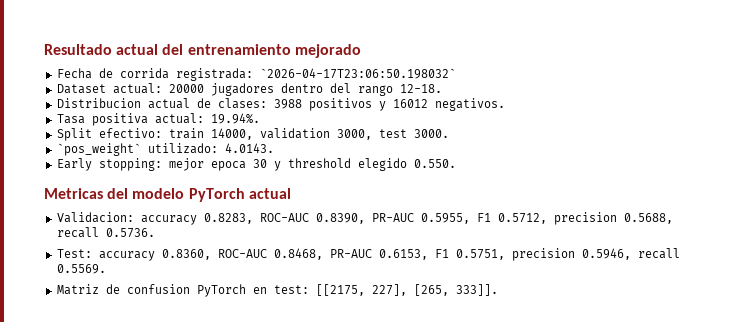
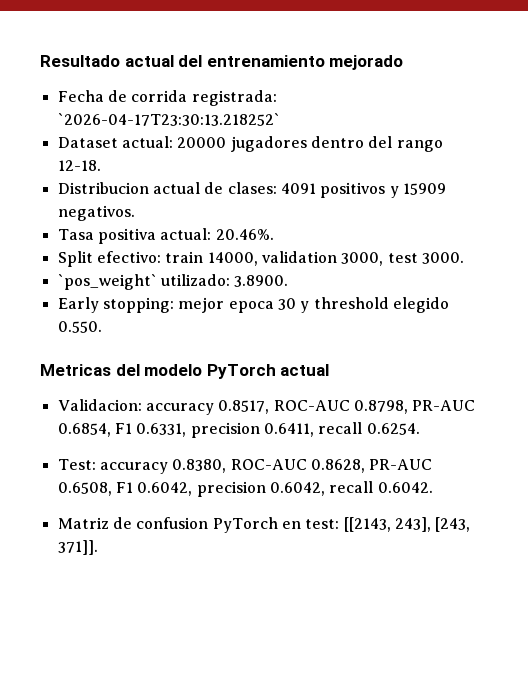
- Fecha de corrida registrada: `2026-04-17T23:06:50.198032`
+ Fecha de corrida registrada: `2026-04-17T23:30:13.218252`
- Distribucion actual de clases: 3988 positivos y 16012 negativos.
+ Distribucion actual de clases: 4091 positivos y 15909 negativos.
- Tasa positiva actual: 19.94%.
+ Tasa positiva actual: 20.46%.
- `pos_weight` utilizado: 4.0143.
+ `pos_weight` utilizado: 3.8900.
- Validacion: accuracy 0.8283, ROC-AUC 0.8390, PR-AUC 0.5955, F1 0.5712, precision 0.5688, recall 0.5736.
- Test: accuracy 0.8360, ROC-AUC 0.8468, PR-AUC 0.6153, F1 0.5751, precision 0.5946, recall 0.5569.
+ Validacion: accuracy 0.8517, ROC-AUC 0.8798, PR-AUC 0.6854, F1 0.6331, precision 0.6411, recall 0.6254.
+ Test: accuracy 0.8380, ROC-AUC 0.8628, PR-AUC 0.6508, F1 0.6042, precision 0.6042, recall 0.6042.
- Matriz de confusion PyTorch en test: [[2175, 227], [265, 333]].
+ Matriz de confusion PyTorch en test: [[2143, 243], [243, 371]].

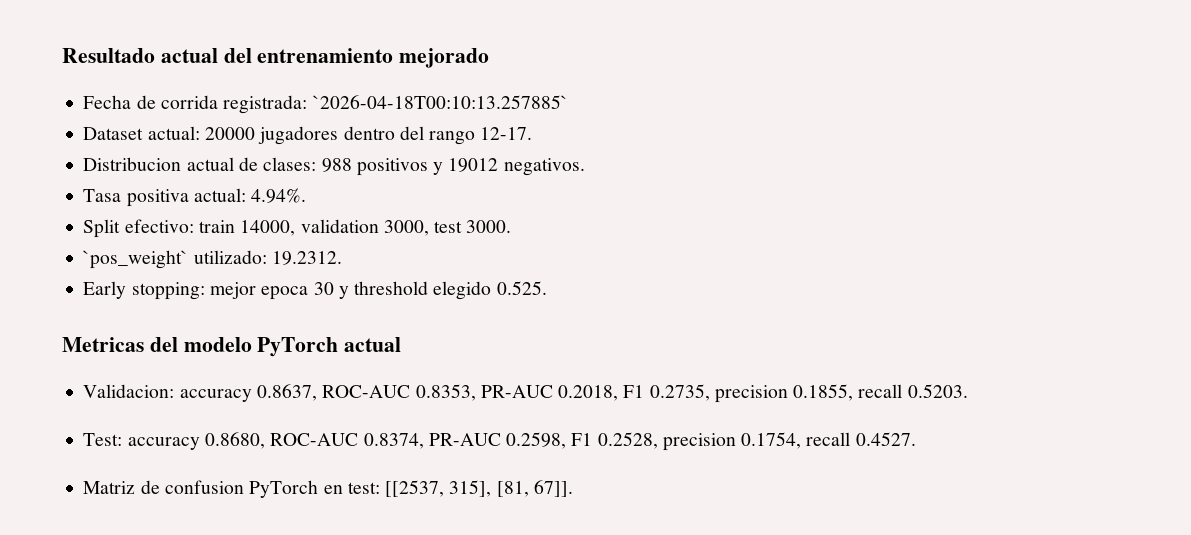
- Fecha de corrida registrada: `2026-04-17T23:30:13.218252`
+ Fecha de corrida registrada: `2026-04-18T00:10:13.257885`
- Dataset actual: 20000 jugadores dentro del rango 12-18.
+ Dataset actual: 20000 jugadores dentro del rango 12-17.
- Distribucion actual de clases: 4091 positivos y 15909 negativos.
+ Distribucion actual de clases: 988 positivos y 19012 negativos.
- Tasa positiva actual: 20.46%.
+ Tasa positiva actual: 4.94%.
- `pos_weight` utilizado: 3.8900.
+ `pos_weight` utilizado: 19.2312.
- Early stopping: mejor epoca 30 y threshold elegido 0.550.
+ Early stopping: mejor epoca 30 y threshold elegido 0.525.
- Validacion: accuracy 0.8517, ROC-AUC 0.8798, PR-AUC 0.6854, F1 0.6331, precision 0.6411, recall 0.6254.
- Test: accuracy 0.8380, ROC-AUC 0.8628, PR-AUC 0.6508, F1 0.6042, precision 0.6042, recall 0.6042.
+ Validacion: accuracy 0.8637, ROC-AUC 0.8353, PR-AUC 0.2018, F1 0.2735, precision 0.1855, recall 0.5203.
+ Test: accuracy 0.8680, ROC-AUC 0.8374, PR-AUC 0.2598, F1 0.2528, precision 0.1754, recall 0.4527.
- Matriz de confusion PyTorch en test: [[2143, 243], [243, 371]].
+ Matriz de confusion PyTorch en test: [[2537, 315], [81, 67]].

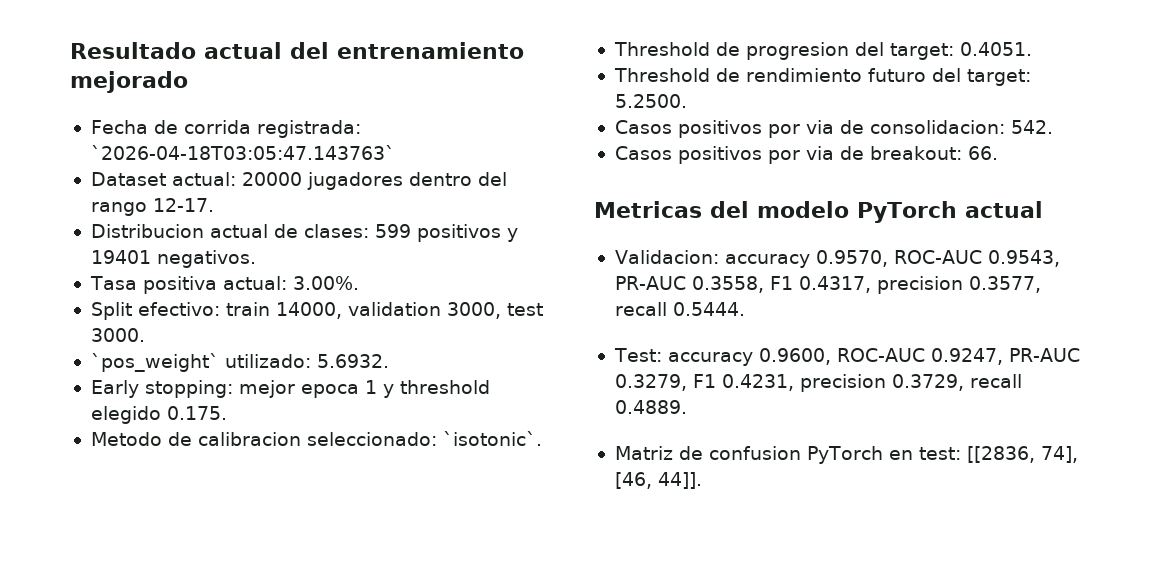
- Fecha de corrida registrada: `2026-04-18T00:10:13.257885`
+ Fecha de corrida registrada: `2026-04-18T03:05:47.143763`
- Distribucion actual de clases: 988 positivos y 19012 negativos.
+ Distribucion actual de clases: 599 positivos y 19401 negativos.
- Tasa positiva actual: 4.94%.
+ Tasa positiva actual: 3.00%.
- `pos_weight` utilizado: 19.2312.
+ `pos_weight` utilizado: 5.6932.
- Early stopping: mejor epoca 30 y threshold elegido 0.525.
+ Early stopping: mejor epoca 1 y threshold elegido 0.175.
+ Metodo de calibracion seleccionado: `isotonic`.
+ Threshold de progresion del target: 0.4051.
+ Threshold de rendimiento futuro del target: 5.2500.
+ Casos positivos por via de consolidacion: 542.
+ Casos positivos por via de breakout: 66.
- Validacion: accuracy 0.8637, ROC-AUC 0.8353, PR-AUC 0.2018, F1 0.2735, precision 0.1855, recall 0.5203.
- Test: accuracy 0.8680, ROC-AUC 0.8374, PR-AUC 0.2598, F1 0.2528, precision 0.1754, recall 0.4527.
+ Validacion: accuracy 0.9570, ROC-AUC 0.9543, PR-AUC 0.3558, F1 0.4317, precision 0.3577, recall 0.5444.
+ Test: accuracy 0.9600, ROC-AUC 0.9247, PR-AUC 0.3279, F1 0.4231, precision 0.3729, recall 0.4889.
- Matriz de confusion PyTorch en test: [[2537, 315], [81, 67]].
+ Matriz de confusion PyTorch en test: [[2836, 74], [46, 44]].

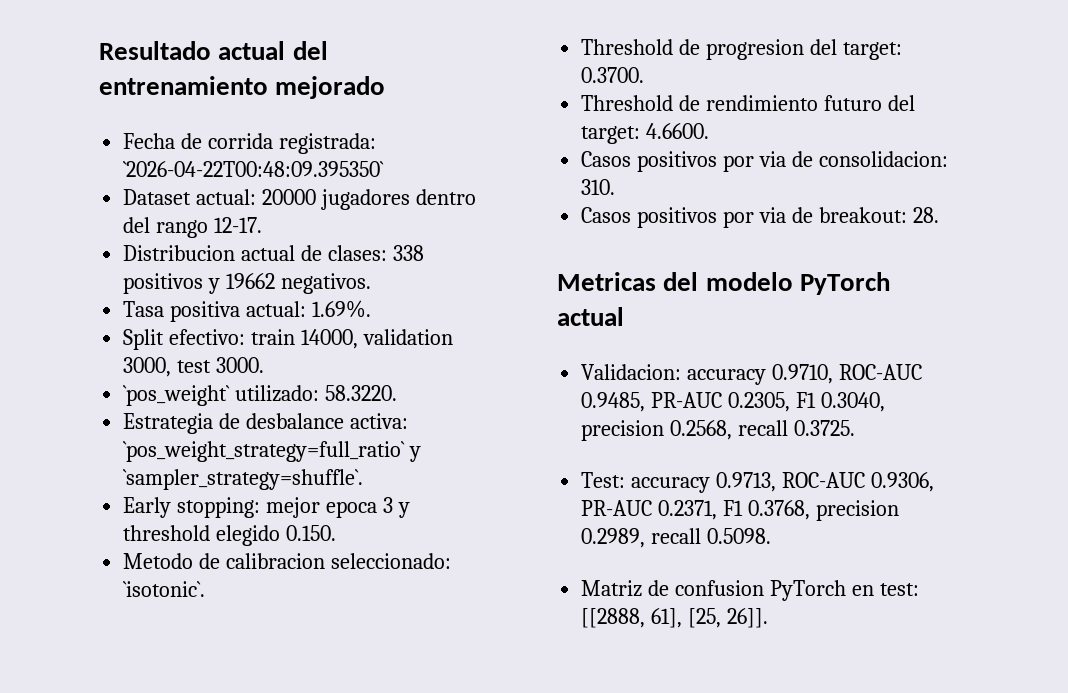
- Fecha de corrida registrada: `2026-04-18T03:05:47.143763`
+ Fecha de corrida registrada: `2026-04-22T00:48:09.395350`
- Distribucion actual de clases: 599 positivos y 19401 negativos.
+ Distribucion actual de clases: 338 positivos y 19662 negativos.
- Tasa positiva actual: 3.00%.
+ Tasa positiva actual: 1.69%.
- `pos_weight` utilizado: 5.6932.
+ `pos_weight` utilizado: 58.3220.
+ Estrategia de desbalance activa: `pos_weight_strategy=full_ratio` y `sampler_strategy=shuffle`.
- Early stopping: mejor epoca 1 y threshold elegido 0.175.
+ Early stopping: mejor epoca 3 y threshold elegido 0.150.
- Threshold de progresion del target: 0.4051.
+ Threshold de progresion del target: 0.3700.
- Threshold de rendimiento futuro del target: 5.2500.
+ Threshold de rendimiento futuro del target: 4.6600.
- Casos positivos por via de consolidacion: 542.
+ Casos positivos por via de consolidacion: 310.
- Casos positivos por via de breakout: 66.
+ Casos positivos por via de breakout: 28.
- Validacion: accuracy 0.9570, ROC-AUC 0.9543, PR-AUC 0.3558, F1 0.4317, precision 0.3577, recall 0.5444.
- Test: accuracy 0.9600, ROC-AUC 0.9247, PR-AUC 0.3279, F1 0.4231, precision 0.3729, recall 0.4889.
+ Validacion: accuracy 0.9710, ROC-AUC 0.9485, PR-AUC 0.2305, F1 0.3040, precision 0.2568, recall 0.3725.
+ Test: accuracy 0.9713, ROC-AUC 0.9306, PR-AUC 0.2371, F1 0.3768, precision 0.2989, recall 0.5098.
- Matriz de confusion PyTorch en test: [[2836, 74], [46, 44]].
+ Matriz de confusion PyTorch en test: [[2888, 61], [25, 26]].

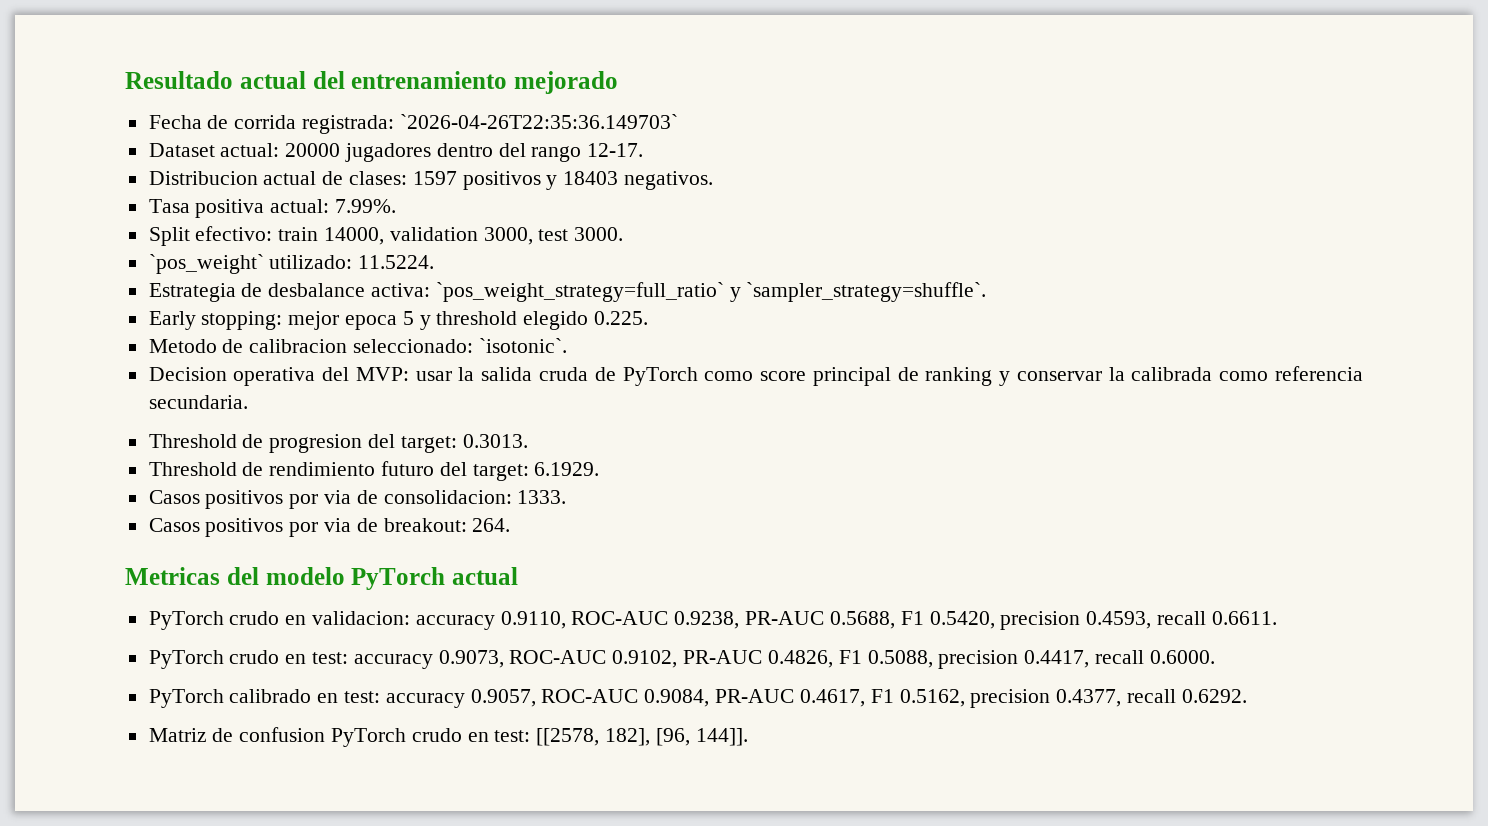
- Fecha de corrida registrada: `2026-04-22T00:48:09.395350`
+ Fecha de corrida registrada: `2026-04-26T22:35:36.149703`
- Distribucion actual de clases: 338 positivos y 19662 negativos.
+ Distribucion actual de clases: 1597 positivos y 18403 negativos.
- Tasa positiva actual: 1.69%.
+ Tasa positiva actual: 7.99%.
- `pos_weight` utilizado: 58.3220.
+ `pos_weight` utilizado: 11.5224.
- Early stopping: mejor epoca 3 y threshold elegido 0.150.
+ Early stopping: mejor epoca 5 y threshold elegido 0.225.
+ Decision operativa del MVP: usar la salida cruda de PyTorch como score principal de ranking y conservar la calibrada como referencia secundaria.
- Threshold de progresion del target: 0.3700.
+ Threshold de progresion del target: 0.3013.
- Threshold de rendimiento futuro del target: 4.6600.
+ Threshold de rendimiento futuro del target: 6.1929.
- Casos positivos por via de consolidacion: 310.
+ Casos positivos por via de consolidacion: 1333.
- Casos positivos por via de breakout: 28.
+ Casos positivos por via de breakout: 264.
- Validacion: accuracy 0.9710, ROC-AUC 0.9485, PR-AUC 0.2305, F1 0.3040, precision 0.2568, recall 0.3725.
- Test: accuracy 0.9713, ROC-AUC 0.9306, PR-AUC 0.2371, F1 0.3768, precision 0.2989, recall 0.5098.
+ PyTorch crudo en validacion: accuracy 0.9110, ROC-AUC 0.9238, PR-AUC 0.5688, F1 0.5420, precision 0.4593, recall 0.6611.
+ PyTorch crudo en test: accuracy 0.9073, ROC-AUC 0.9102, PR-AUC 0.4826, F1 0.5088, precision 0.4417, recall 0.6000.
+ PyTorch calibrado en test: accuracy 0.9057, ROC-AUC 0.9084, PR-AUC 0.4617, F1 0.5162, precision 0.4377, recall 0.6292.
- Matriz de confusion PyTorch en test: [[2888, 61], [25, 26]].
+ Matriz de confusion PyTorch crudo en test: [[2578, 182], [96, 144]].

